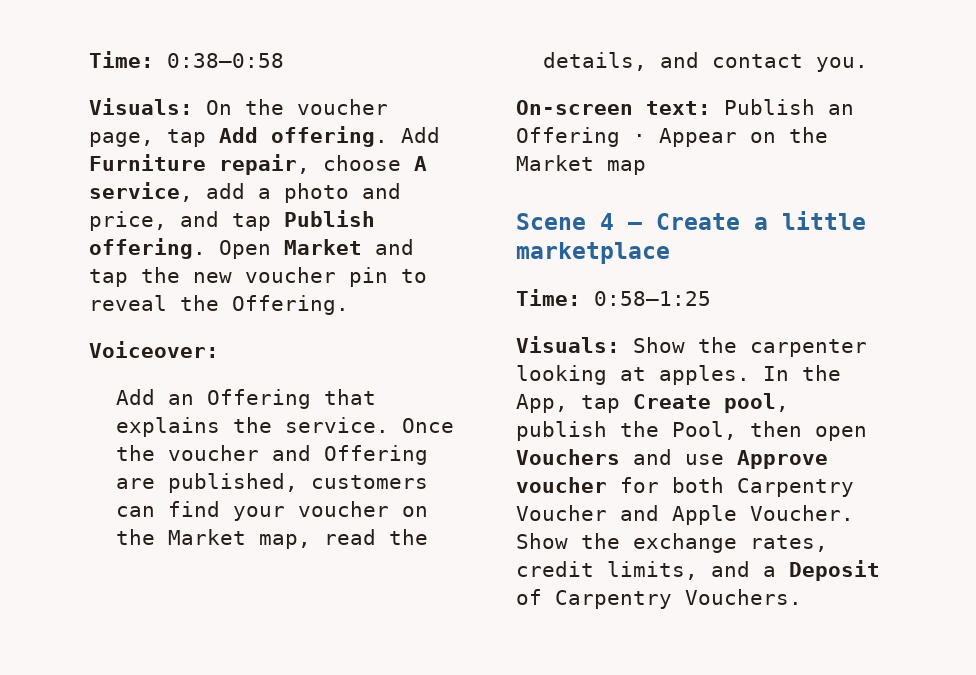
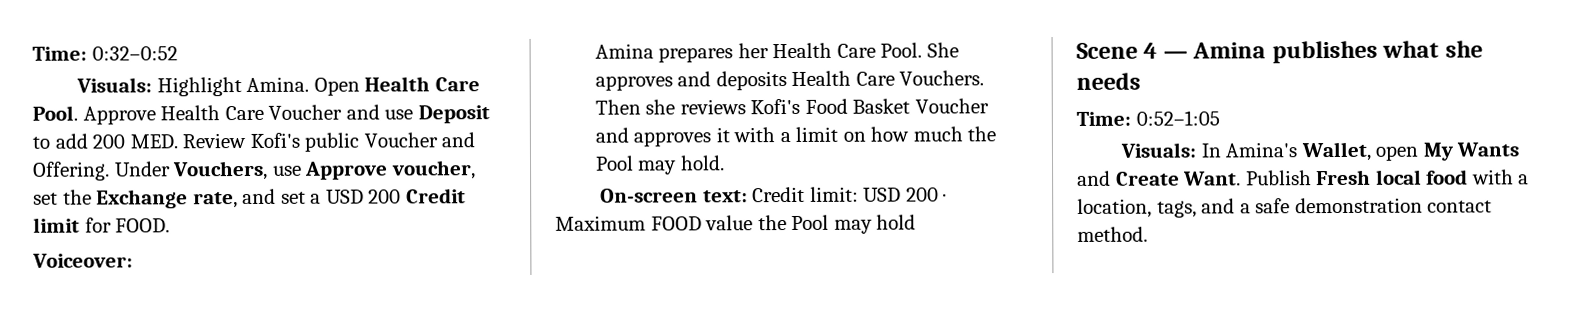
- Time: 0:38–0:58
- Visuals: On the voucher page, tap Add offering. Add Furniture repair, choose A service, add a photo and price, and tap Publish offering. Open Market and tap the new voucher pin to reveal the Offering.
+ Time: 0:32–0:52
+ Visuals: Highlight Amina. Open Health Care Pool. Approve Health Care Voucher and use Deposit to add 200 MED. Review Kofi's public Voucher and Offering. Under Vouchers, use Approve voucher, set the Exchange rate, and set a USD 200 Credit limit for FOOD.
  Voiceover:
- Add an Offering that explains the service. Once the voucher and Offering are published, customers can find your voucher on the Market map, read the details, and contact you.
- On-screen text: Publish an Offering · Appear on the Market map
- Scene 4 — Create a little marketplace
- Time: 0:58–1:25
- Visuals: Show the carpenter looking at apples. In the App, tap Create pool, publish the Pool, then open Vouchers and use Approve voucher for both Carpentry Voucher and Apple Voucher. Show the exchange rates, credit limits, and a Deposit of Carpentry Vouchers.
+ Amina prepares her Health Care Pool. She approves and deposits Health Care Vouchers. Then she reviews Kofi's Food Basket Voucher and approves it with a limit on how much the Pool may hold.
+ On-screen text: Credit limit: USD 200 · Maximum FOOD value the Pool may hold
+ Scene 4 — Amina publishes what she needs
+ Time: 0:52–1:05
+ Visuals: In Amina's Wallet, open My Wants and Create Want. Publish Fresh local food with a location, tags, and a safe demonstration contact method.

